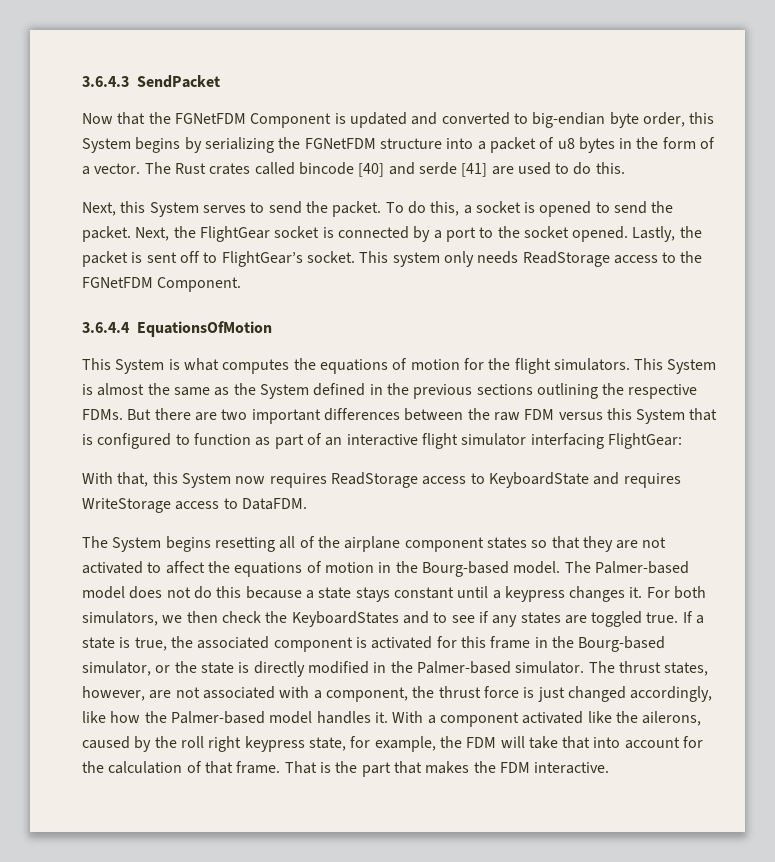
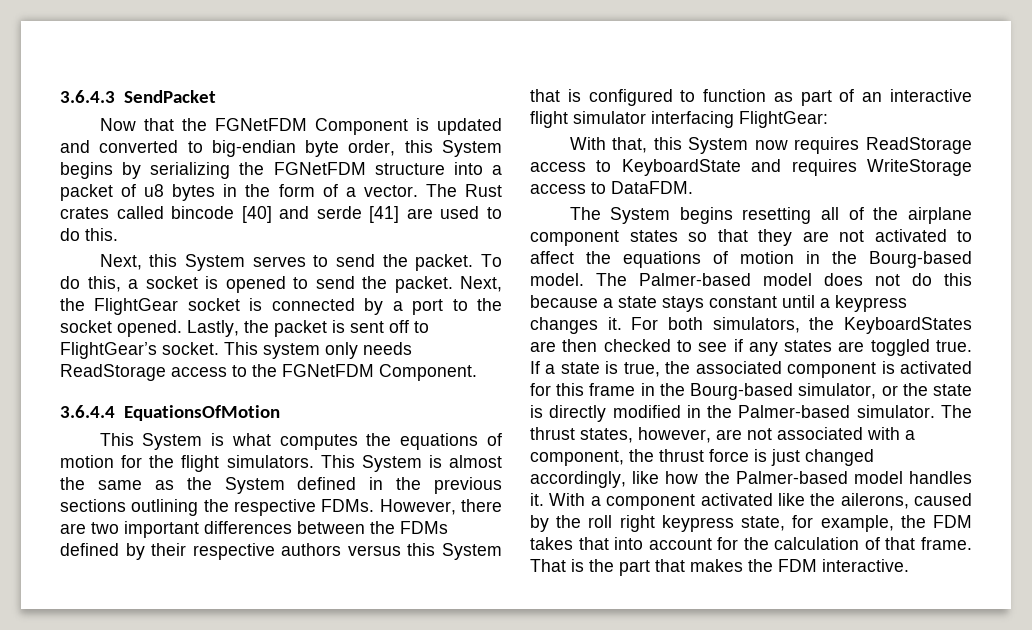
- But there are two important differences between the raw FDM versus this System that is configured to function as part of an interactive flight simulator interfacing FlightGear:
+ However, there are two important differences between the FDMs defined by their respective authors versus this System that is configured to function as part of an interactive flight simulator interfacing FlightGear:
- For both simulators, we then check the KeyboardStates and to see if any states are toggled true.
+ For both simulators, the KeyboardStates are then checked to see if any states are toggled true.
- With a component activated like the ailerons, caused by the roll right keypress state, for example, the FDM will take that into account for the calculation of that frame.
+ With a component activated like the ailerons, caused by the roll right keypress state, for example, the FDM takes that into account for the calculation of that frame.

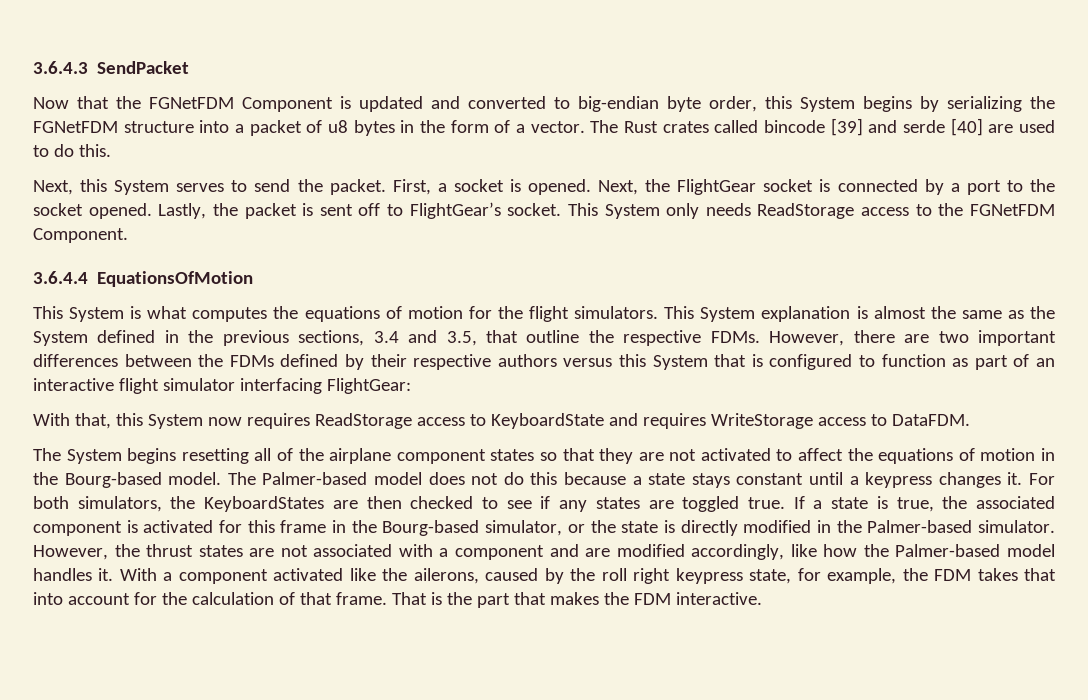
- The Rust crates called bincode [40] and serde [41] are used to do this.
+ The Rust crates called bincode [39] and serde [40] are used to do this.
- To do this, a socket is opened to send the packet.
+ First, a socket is opened.
- This system only needs ReadStorage access to the FGNetFDM Component.
+ This System only needs ReadStorage access to the FGNetFDM Component.
- This System is almost the same as the System defined in the previous sections outlining the respective FDMs.
+ This System explanation is almost the same as the System defined in the previous sections, 3.4 and 3.5, that outline the respective FDMs.
- The thrust states, however, are not associated with a component, the thrust force is just changed accordingly, like how the Palmer-based model handles it.
+ However, the thrust states are not associated with a component and are modified accordingly, like how the Palmer-based model handles it.

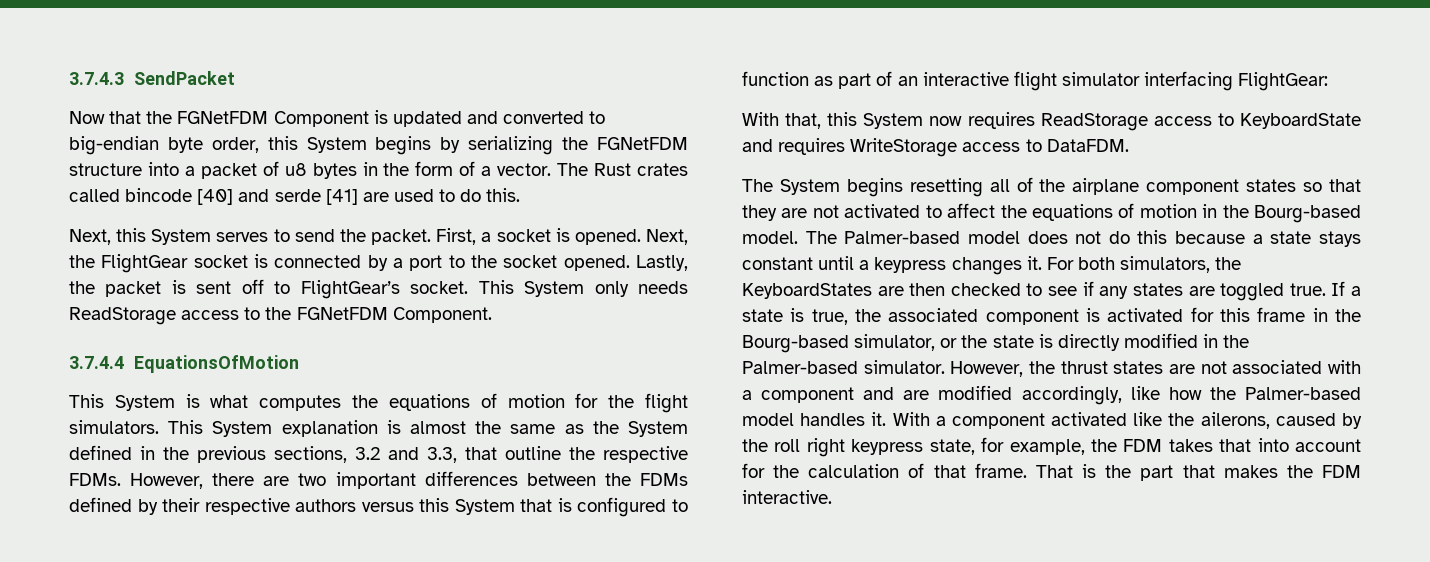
- 3.6.4.3 SendPacket
+ 3.7.4.3 SendPacket
- The Rust crates called bincode [39] and serde [40] are used to do this.
+ The Rust crates called bincode [40] and serde [41] are used to do this.
- 3.6.4.4 EquationsOfMotion
+ 3.7.4.4 EquationsOfMotion
- This System explanation is almost the same as the System defined in the previous sections, 3.4 and 3.5, that outline the respective FDMs.
+ This System explanation is almost the same as the System defined in the previous sections, 3.2 and 3.3, that outline the respective FDMs.

